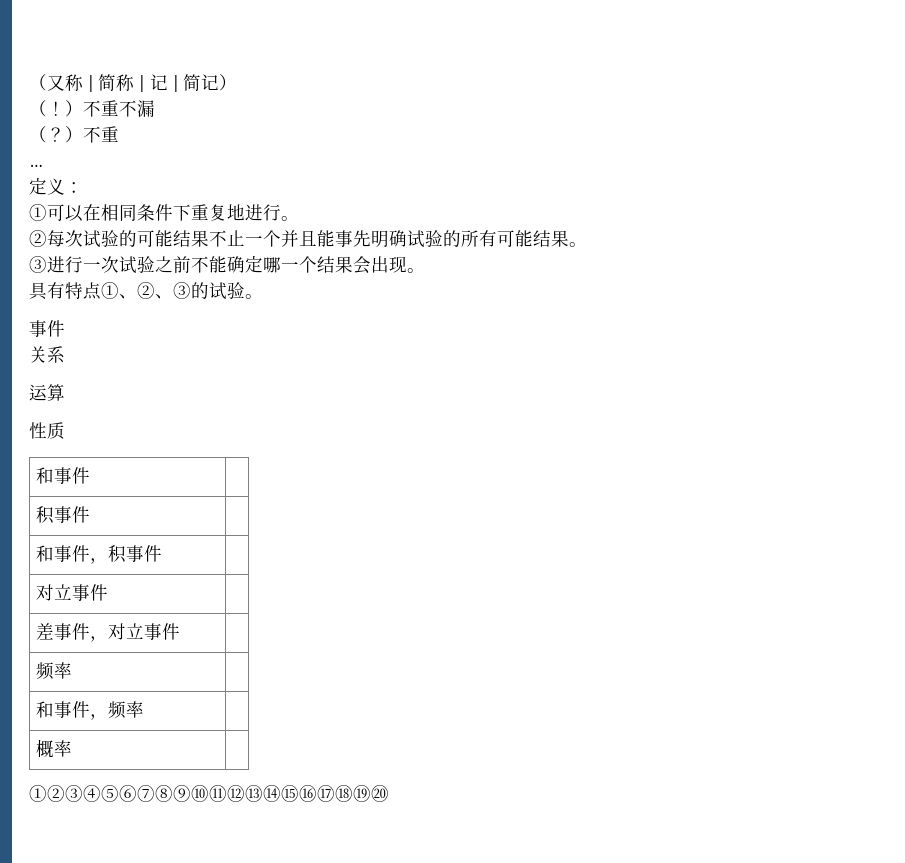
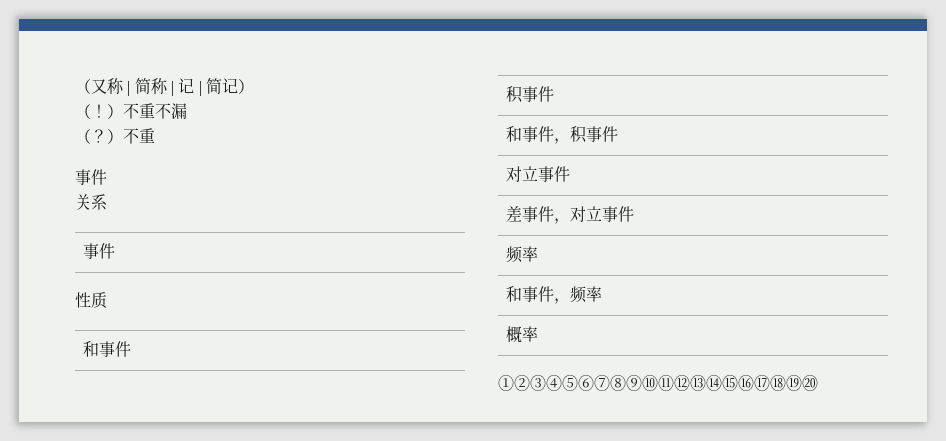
- …
- 定义：
- ①可以在相同条件下重复地进行。
- ②每次试验的可能结果不止一个并且能事先明确试验的所有可能结果。
- ③进行一次试验之前不能确定哪一个结果会出现。
- 具有特点①、②、③的试验。
  关系
- 运算
+ 事件

